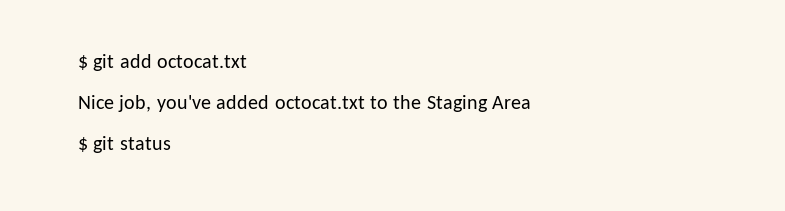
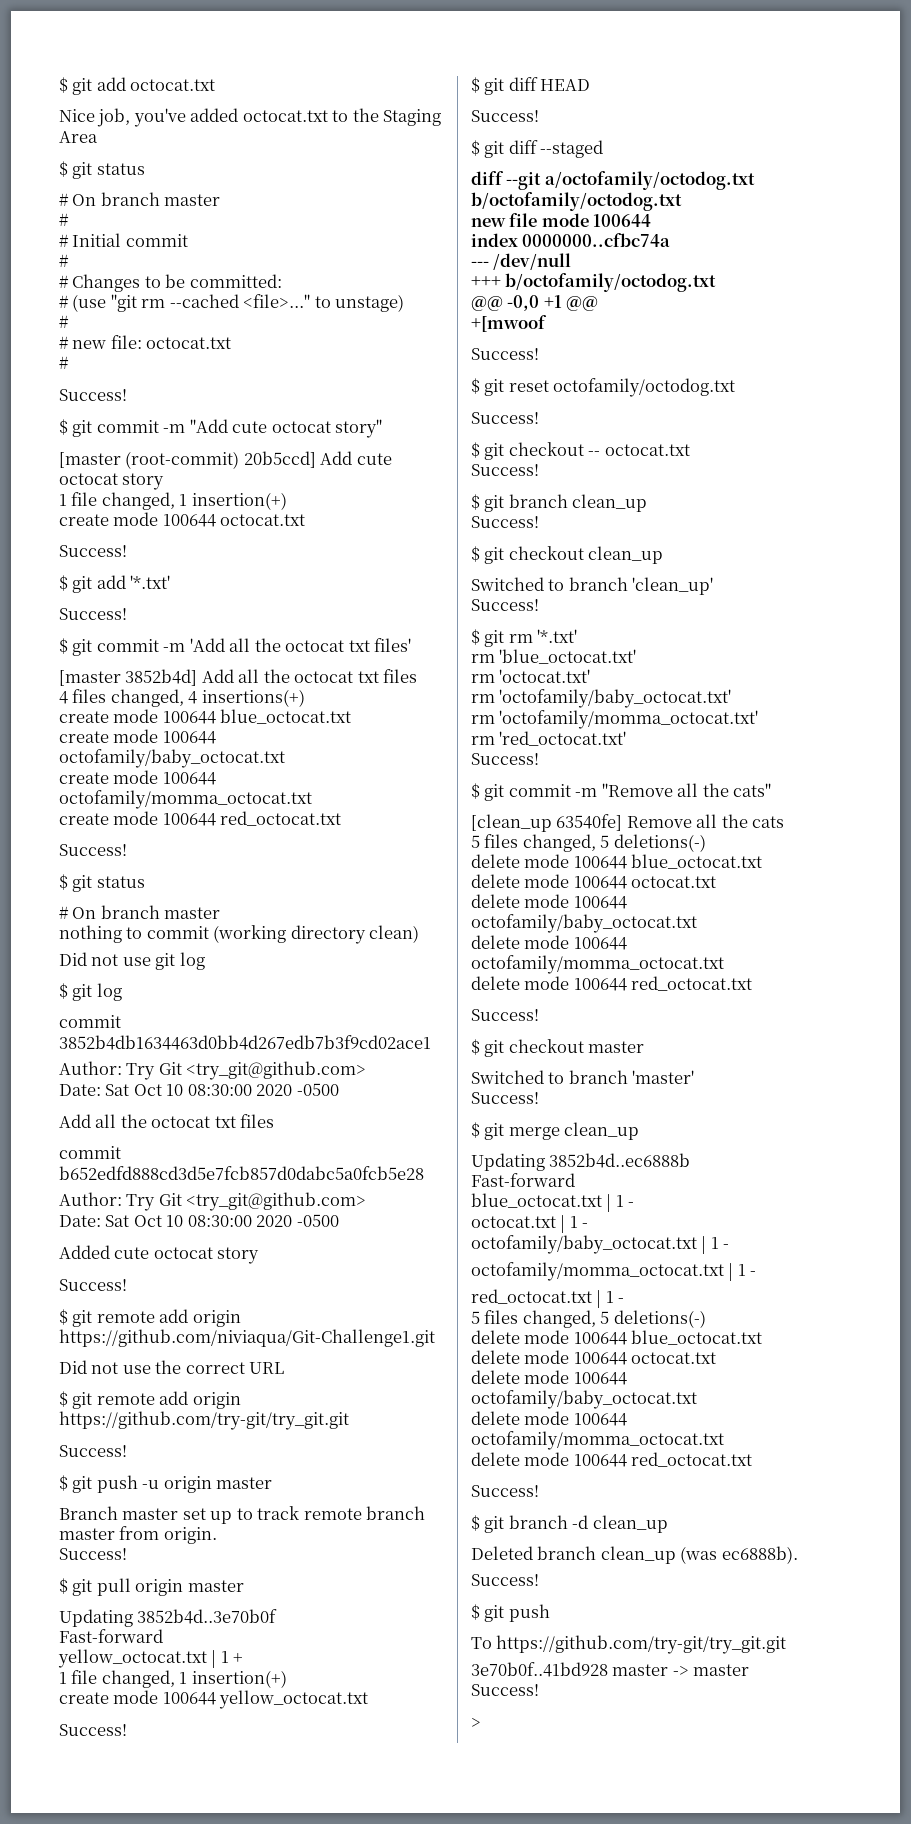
  Nice job, you've added octocat.txt to the Staging Area
  $ git status
+ # On branch master
+ #
+ # Initial commit
+ #
+ # Changes to be committed:
+ # (use "git rm --cached <file>..." to unstage)
+ #
+ # new file: octocat.txt
+ #
+ Success!
+ $ git commit -m "Add cute octocat story"
+ [master (root-commit) 20b5ccd] Add cute octocat story
+ 1 file changed, 1 insertion(+)
+ create mode 100644 octocat.txt
+ Success!
+ $ git add '*.txt'
+ Success!
+ $ git commit -m 'Add all the octocat txt files'
+ [master 3852b4d] Add all the octocat txt files
+ 4 files changed, 4 insertions(+)
+ create mode 100644 blue_octocat.txt
+ create mode 100644 octofamily/baby_octocat.txt
+ create mode 100644 octofamily/momma_octocat.txt
+ create mode 100644 red_octocat.txt
+ Success!
+ $ git status
+ # On branch master
+ nothing to commit (working directory clean)
+ Did not use git log
+ $ git log
+ commit 3852b4db1634463d0bb4d267edb7b3f9cd02ace1
+ Author: Try Git <try_git@github.com>
+ Date: Sat Oct 10 08:30:00 2020 -0500
+ Add all the octocat txt files
+ commit b652edfd888cd3d5e7fcb857d0dabc5a0fcb5e28
+ Author: Try Git <try_git@github.com>
+ Date: Sat Oct 10 08:30:00 2020 -0500
+ Added cute octocat story
+ Success!
+ $ git remote add origin https://github.com/niviaqua/Git-Challenge1.git
+ Did not use the correct URL
+ $ git remote add origin https://github.com/try-git/try_git.git
+ Success!
+ $ git push -u origin master
+ Branch master set up to track remote branch master from origin.
+ Success!
+ $ git pull origin master
+ Updating 3852b4d..3e70b0f
+ Fast-forward
+ yellow_octocat.txt | 1 +
+ 1 file changed, 1 insertion(+)
+ create mode 100644 yellow_octocat.txt
+ Success!
+ $ git diff HEAD
+ Success!
+ $ git diff --staged
+ diff --git a/octofamily/octodog.txt b/octofamily/octodog.txt
+ new file mode 100644
+ index 0000000..cfbc74a
+ --- /dev/null
+ +++ b/octofamily/octodog.txt
+ @@ -0,0 +1 @@
+ +[mwoof
+ Success!
+ $ git reset octofamily/octodog.txt
+ Success!
+ $ git checkout -- octocat.txt
+ Success!
+ $ git branch clean_up
+ Success!
+ $ git checkout clean_up
+ Switched to branch 'clean_up'
+ Success!
+ $ git rm '*.txt'
+ rm 'blue_octocat.txt'
+ rm 'octocat.txt'
+ rm 'octofamily/baby_octocat.txt'
+ rm 'octofamily/momma_octocat.txt'
+ rm 'red_octocat.txt'
+ Success!
+ $ git commit -m "Remove all the cats"
+ [clean_up 63540fe] Remove all the cats
+ 5 files changed, 5 deletions(-)
+ delete mode 100644 blue_octocat.txt
+ delete mode 100644 octocat.txt
+ delete mode 100644 octofamily/baby_octocat.txt
+ delete mode 100644 octofamily/momma_octocat.txt
+ delete mode 100644 red_octocat.txt
+ Success!
+ $ git checkout master
+ Switched to branch 'master'
+ Success!
+ $ git merge clean_up
+ Updating 3852b4d..ec6888b
+ Fast-forward
+ blue_octocat.txt | 1 -
+ octocat.txt | 1 -
+ octofamily/baby_octocat.txt | 1 -
+ octofamily/momma_octocat.txt | 1 -
+ red_octocat.txt | 1 -
+ 5 files changed, 5 deletions(-)
+ delete mode 100644 blue_octocat.txt
+ delete mode 100644 octocat.txt
+ delete mode 100644 octofamily/baby_octocat.txt
+ delete mode 100644 octofamily/momma_octocat.txt
+ delete mode 100644 red_octocat.txt
+ Success!
+ $ git branch -d clean_up
+ Deleted branch clean_up (was ec6888b).
+ Success!
+ $ git push
+ To https://github.com/try-git/try_git.git
+ 3e70b0f..41bd928 master -> master
+ Success!
+ >

